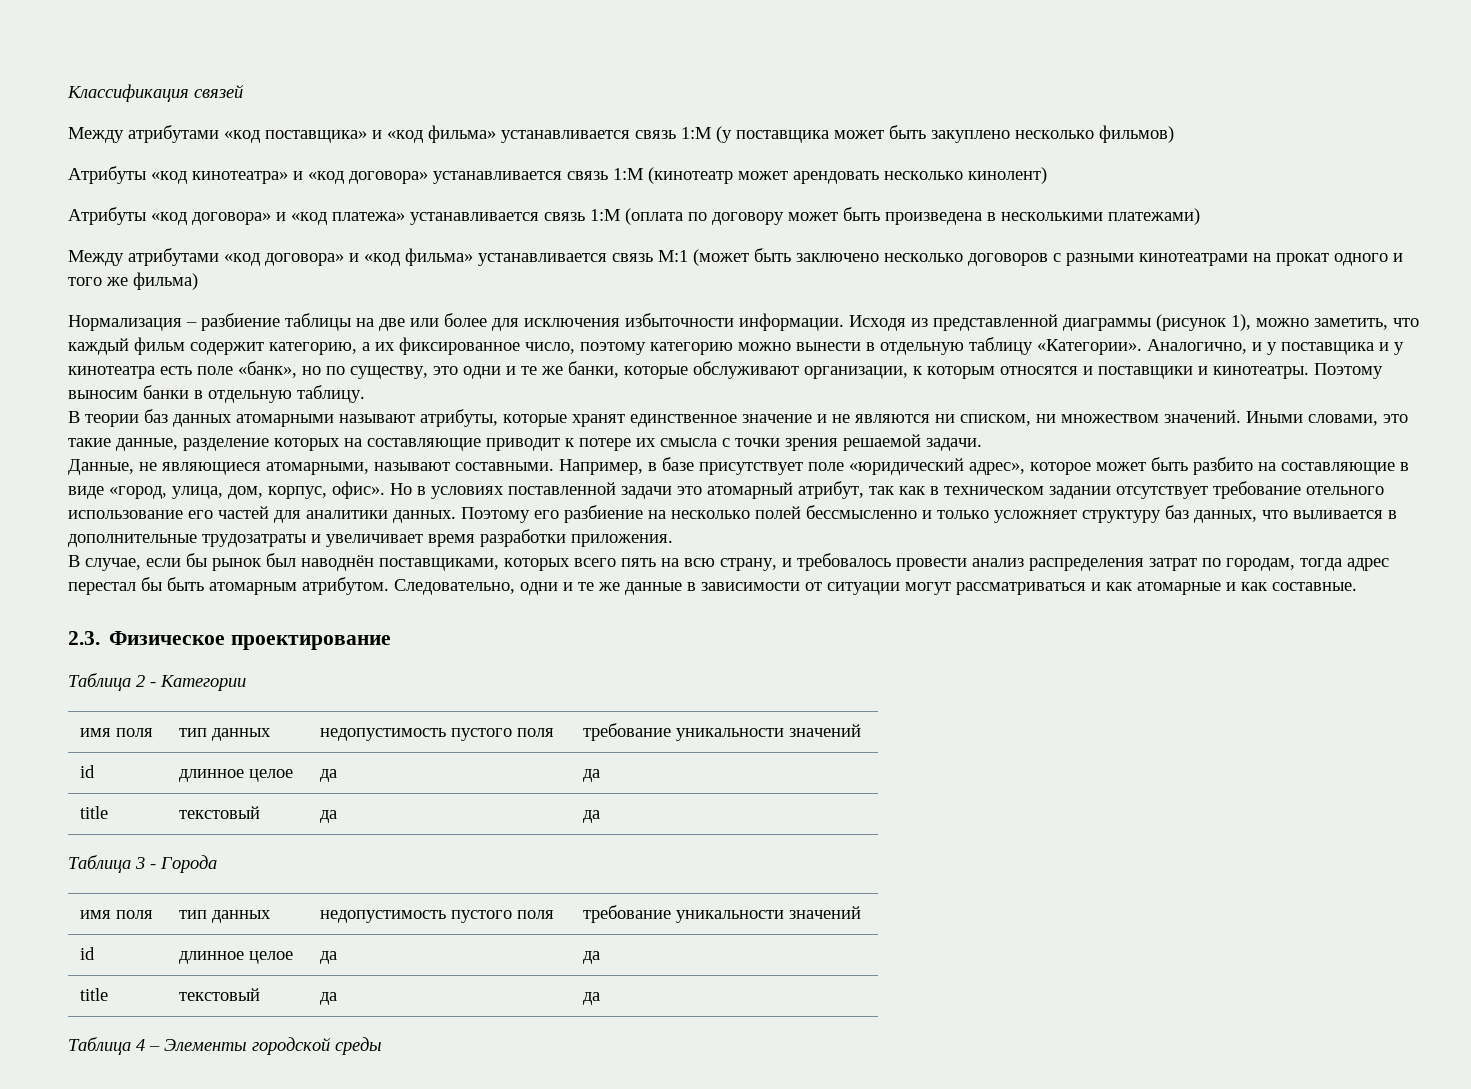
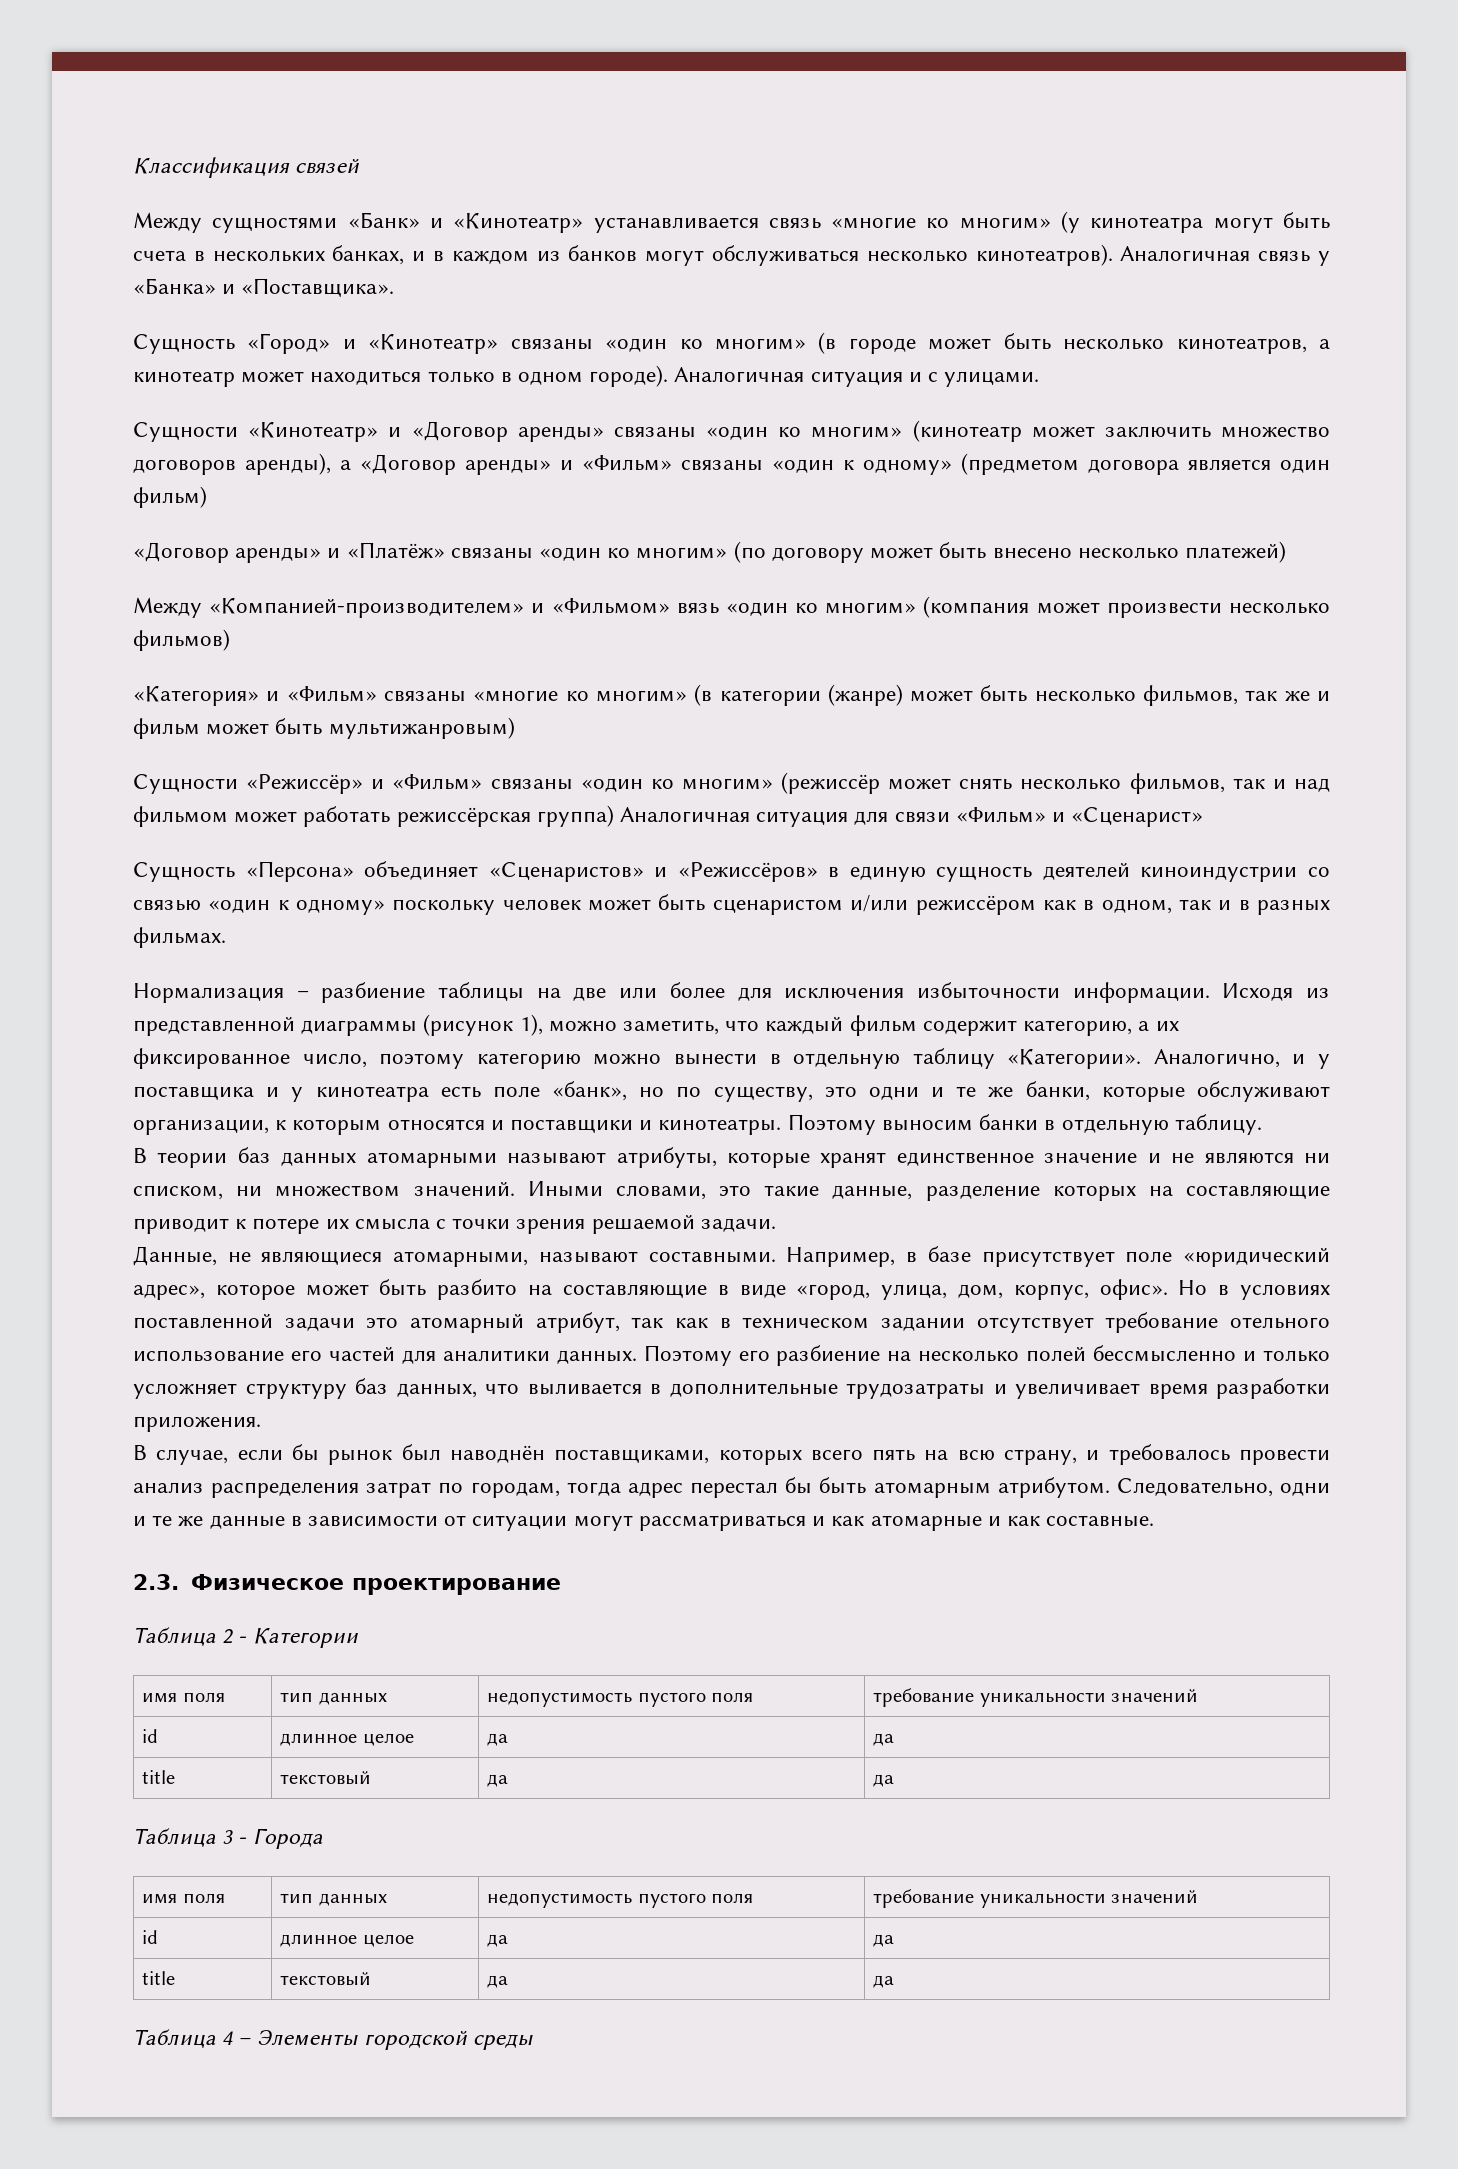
- Между атрибутами «код поставщика» и «код фильма» устанавливается связь 1:М (у поставщика может быть закуплено несколько фильмов)
- Атрибуты «код кинотеатра» и «код договора» устанавливается связь 1:М (кинотеатр может арендовать несколько кинолент)
- Атрибуты «код договора» и «код платежа» устанавливается связь 1:М (оплата по договору может быть произведена в несколькими платежами)
- Между атрибутами «код договора» и «код фильма» устанавливается связь М:1 (может быть заключено несколько договоров с разными кинотеатрами на прокат одного и того же фильма)
+ Между сущностями «Банк» и «Кинотеатр» устанавливается связь «многие ко многим» (у кинотеатра могут быть счета в нескольких банках, и в каждом из банков могут обслуживаться несколько кинотеатров). Аналогичная связь у «Банка» и «Поставщика».
+ Сущность «Город» и «Кинотеатр» связаны «один ко многим» (в городе может быть несколько кинотеатров, а кинотеатр может находиться только в одном городе). Аналогичная ситуация и с улицами.
+ Сущности «Кинотеатр» и «Договор аренды» связаны «один ко многим» (кинотеатр может заключить множество договоров аренды), а «Договор аренды» и «Фильм» связаны «один к одному» (предметом договора является один фильм)
+ «Договор аренды» и «Платёж» связаны «один ко многим» (по договору может быть внесено несколько платежей)
+ Между «Компанией-производителем» и «Фильмом» вязь «один ко многим» (компания может произвести несколько фильмов)
+ «Категория» и «Фильм» связаны «многие ко многим» (в категории (жанре) может быть несколько фильмов, так же и фильм может быть мультижанровым)
+ Сущности «Режиссёр» и «Фильм» связаны «один ко многим» (режиссёр может снять несколько фильмов, так и над фильмом может работать режиссёрская группа) Аналогичная ситуация для связи «Фильм» и «Сценарист»
+ Сущность «Персона» объединяет «Сценаристов» и «Режиссёров» в единую сущность деятелей киноиндустрии со связью «один к одному» поскольку человек может быть сценаристом и/или режиссёром как в одном, так и в разных фильмах.

